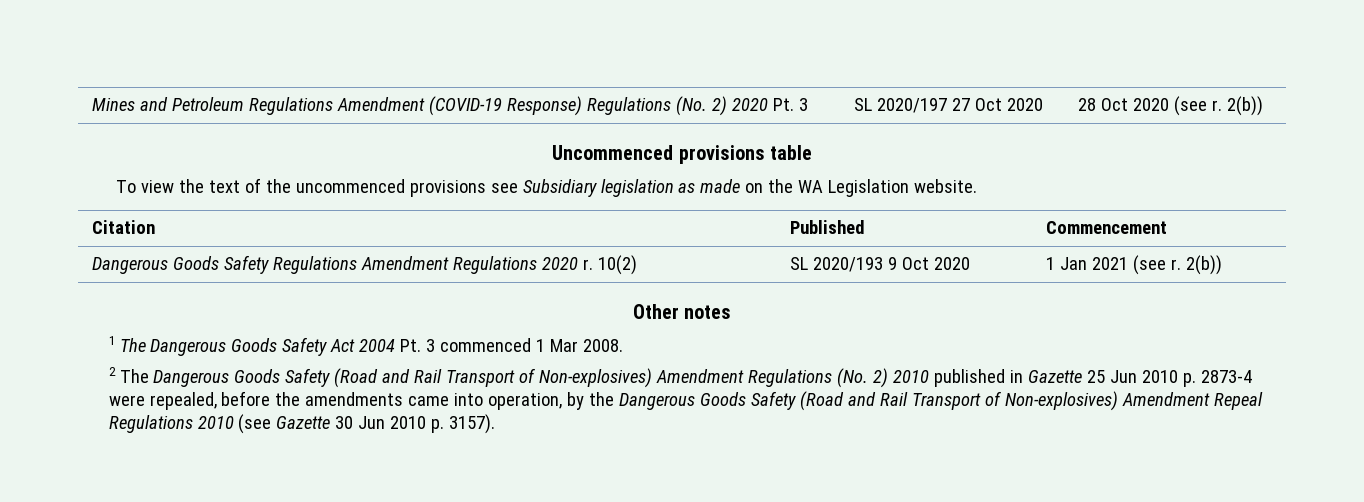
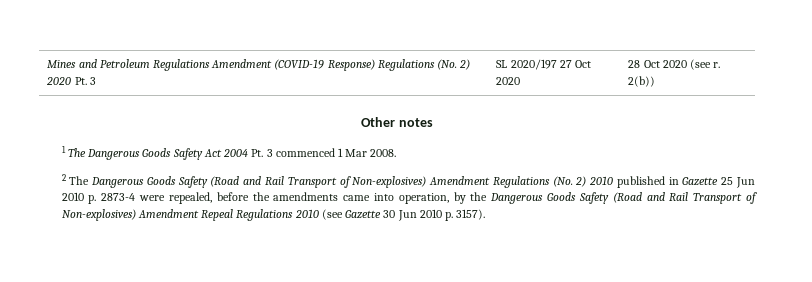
- Uncommenced provisions table
- To view the text of the uncommenced provisions see Subsidiary legislation as made on the WA Legislation website.
- Citation | Published | Commencement
- Dangerous Goods Safety Regulations Amendment Regulations 2020 r. 10(2) | SL 2020/193 9 Oct 2020 | 1 Jan 2021 (see r. 2(b))

